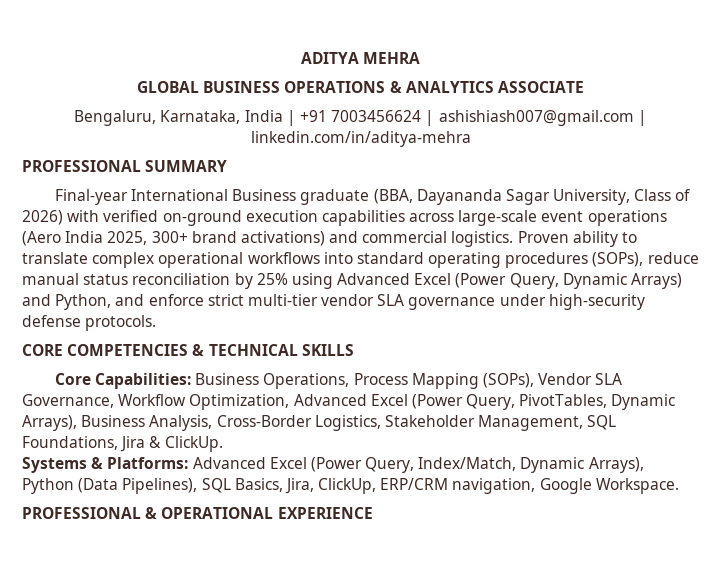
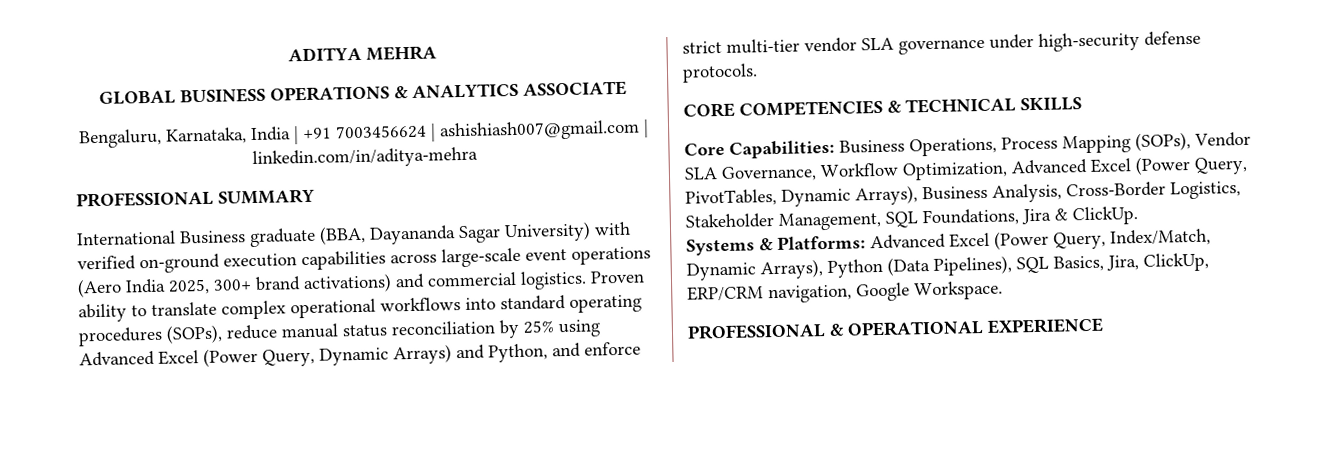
- Final-year International Business graduate (BBA, Dayananda Sagar University, Class of 2026) with verified on-ground execution capabilities across large-scale event operations (Aero India 2025, 300+ brand activations) and commercial logistics.
+ International Business graduate (BBA, Dayananda Sagar University) with verified on-ground execution capabilities across large-scale event operations (Aero India 2025, 300+ brand activations) and commercial logistics.

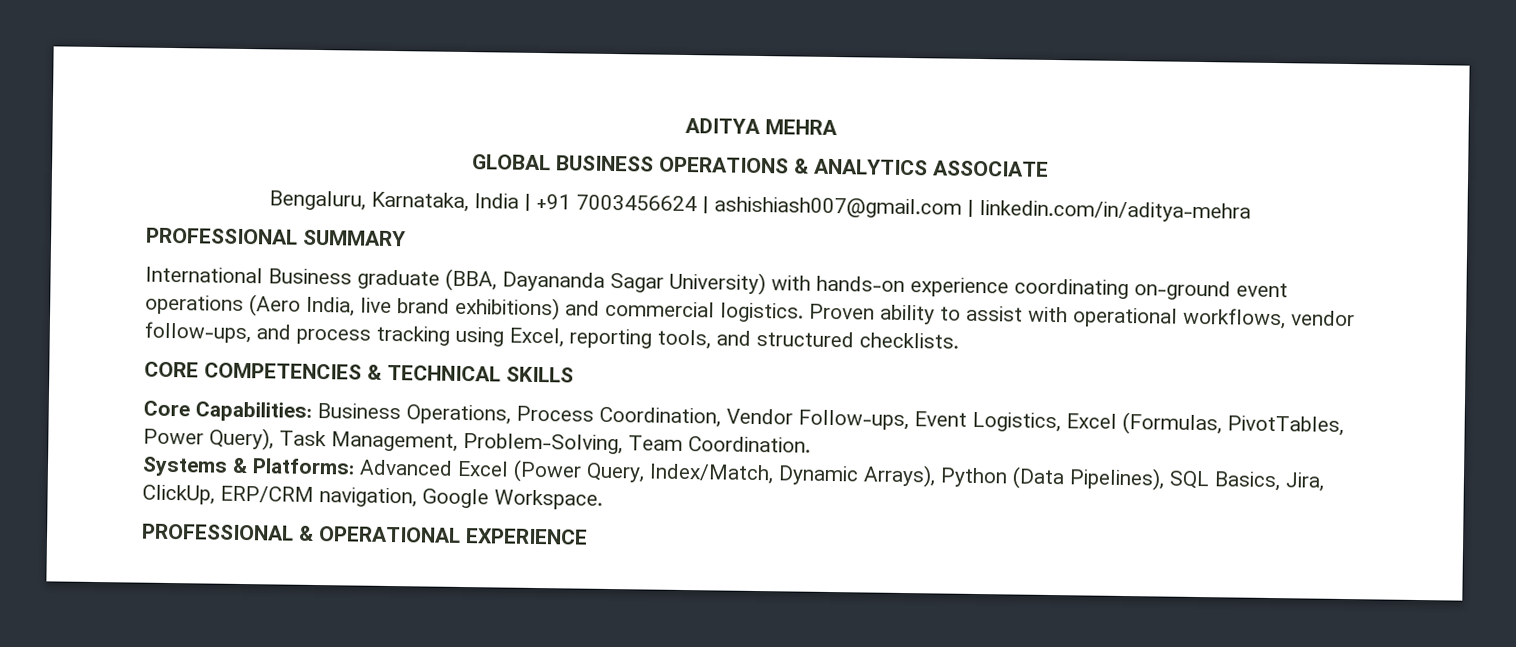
- International Business graduate (BBA, Dayananda Sagar University) with verified on-ground execution capabilities across large-scale event operations (Aero India 2025, 300+ brand activations) and commercial logistics.
+ International Business graduate (BBA, Dayananda Sagar University) with hands-on experience coordinating on-ground event operations (Aero India, live brand exhibitions) and commercial logistics.
- Proven ability to translate complex operational workflows into standard operating procedures (SOPs), reduce manual status reconciliation by 25% using Advanced Excel (Power Query, Dynamic Arrays) and Python, and enforce strict multi-tier vendor SLA governance under high-security defense protocols.
+ Proven ability to assist with operational workflows, vendor follow-ups, and process tracking using Excel, reporting tools, and structured checklists.
- Core Capabilities: Business Operations, Process Mapping (SOPs), Vendor SLA Governance, Workflow Optimization, Advanced Excel (Power Query, PivotTables, Dynamic Arrays), Business Analysis, Cross-Border Logistics, Stakeholder Management, SQL Foundations, Jira & ClickUp.
+ Core Capabilities: Business Operations, Process Coordination, Vendor Follow-ups, Event Logistics, Excel (Formulas, PivotTables, Power Query), Task Management, Problem-Solving, Team Coordination.

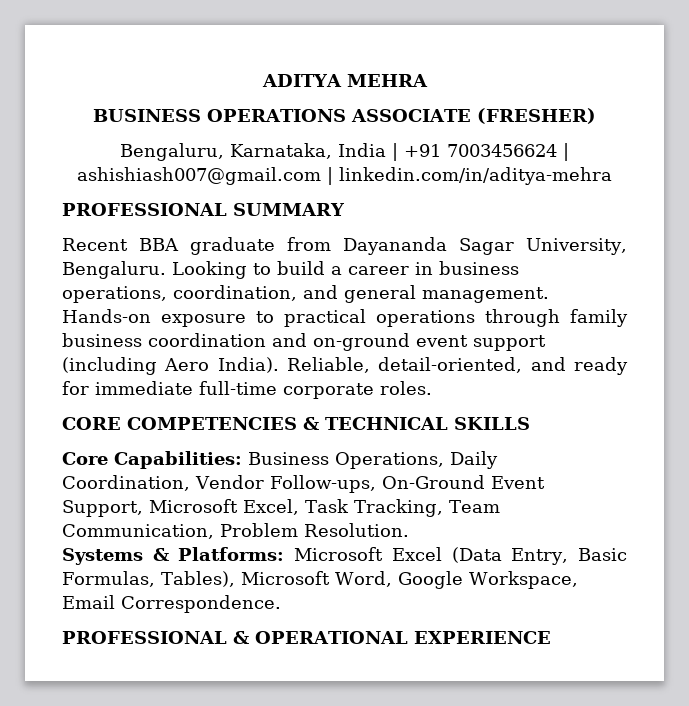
- GLOBAL BUSINESS OPERATIONS & ANALYTICS ASSOCIATE
+ BUSINESS OPERATIONS ASSOCIATE (FRESHER)
- International Business graduate (BBA, Dayananda Sagar University) with hands-on experience coordinating on-ground event operations (Aero India, live brand exhibitions) and commercial logistics. Proven ability to assist with operational workflows, vendor follow-ups, and process tracking using Excel, reporting tools, and structured checklists.
+ Recent BBA graduate from Dayananda Sagar University, Bengaluru. Looking to build a career in business operations, coordination, and general management. Hands-on exposure to practical operations through family business coordination and on-ground event support (including Aero India). Reliable, detail-oriented, and ready for immediate full-time corporate roles.
- Core Capabilities: Business Operations, Process Coordination, Vendor Follow-ups, Event Logistics, Excel (Formulas, PivotTables, Power Query), Task Management, Problem-Solving, Team Coordination.
- Systems & Platforms: Advanced Excel (Power Query, Index/Match, Dynamic Arrays), Python (Data Pipelines), SQL Basics, Jira, ClickUp, ERP/CRM navigation, Google Workspace.
+ Core Capabilities: Business Operations, Daily Coordination, Vendor Follow-ups, On-Ground Event Support, Microsoft Excel, Task Tracking, Team Communication, Problem Resolution.
+ Systems & Platforms: Microsoft Excel (Data Entry, Basic Formulas, Tables), Microsoft Word, Google Workspace, Email Correspondence.

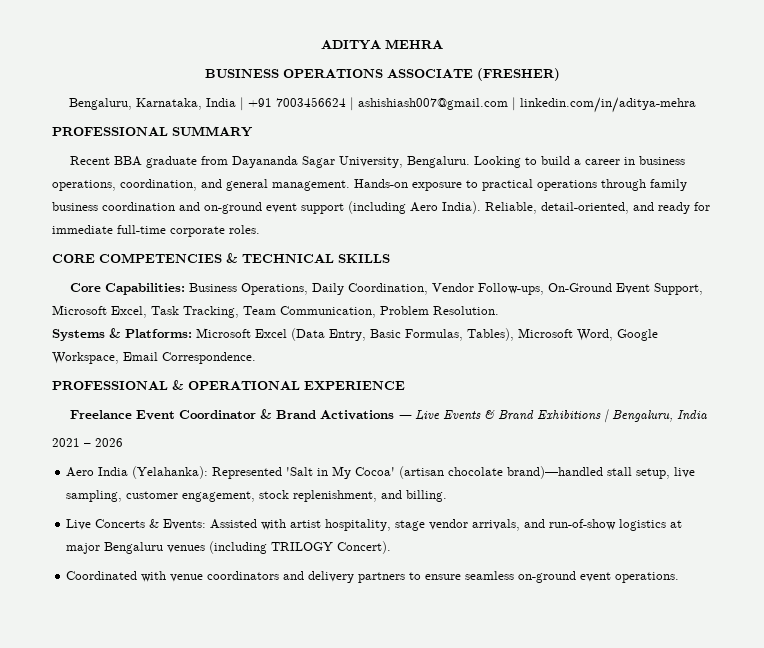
+ Freelance Event Coordinator & Brand Activations — Live Events & Brand Exhibitions | Bengaluru, India
+ 2021 – 2026
+ Aero India (Yelahanka): Represented 'Salt in My Cocoa' (artisan chocolate brand)—handled stall setup, live sampling, customer engagement, stock replenishment, and billing.
+ Live Concerts & Events: Assisted with artist hospitality, stage vendor arrivals, and run-of-show logistics at major Bengaluru venues (including TRILOGY Concert).
+ Coordinated with venue coordinators and delivery partners to ensure seamless on-ground event operations.

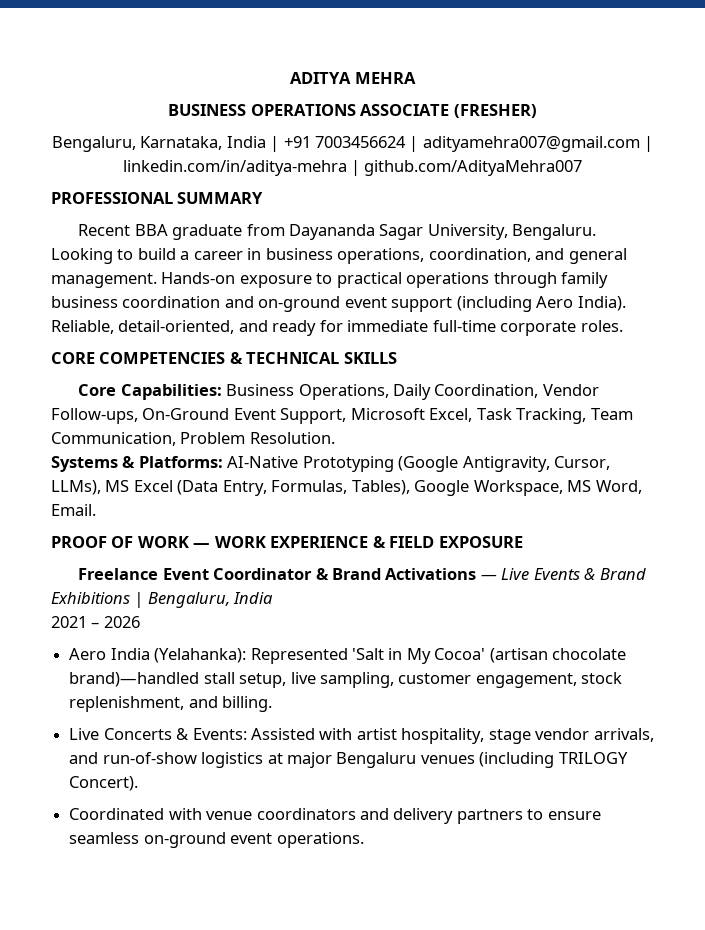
- Bengaluru, Karnataka, India | +91 7003456624 | ashishiash007@gmail.com | linkedin.com/in/aditya-mehra
+ Bengaluru, Karnataka, India | +91 7003456624 | adityamehra007@gmail.com | linkedin.com/in/aditya-mehra | github.com/AdityaMehra007
- Systems & Platforms: Microsoft Excel (Data Entry, Basic Formulas, Tables), Microsoft Word, Google Workspace, Email Correspondence.
- PROFESSIONAL & OPERATIONAL EXPERIENCE
+ Systems & Platforms: AI-Native Prototyping (Google Antigravity, Cursor, LLMs), MS Excel (Data Entry, Formulas, Tables), Google Workspace, MS Word, Email.
+ PROOF OF WORK — WORK EXPERIENCE & FIELD EXPOSURE

